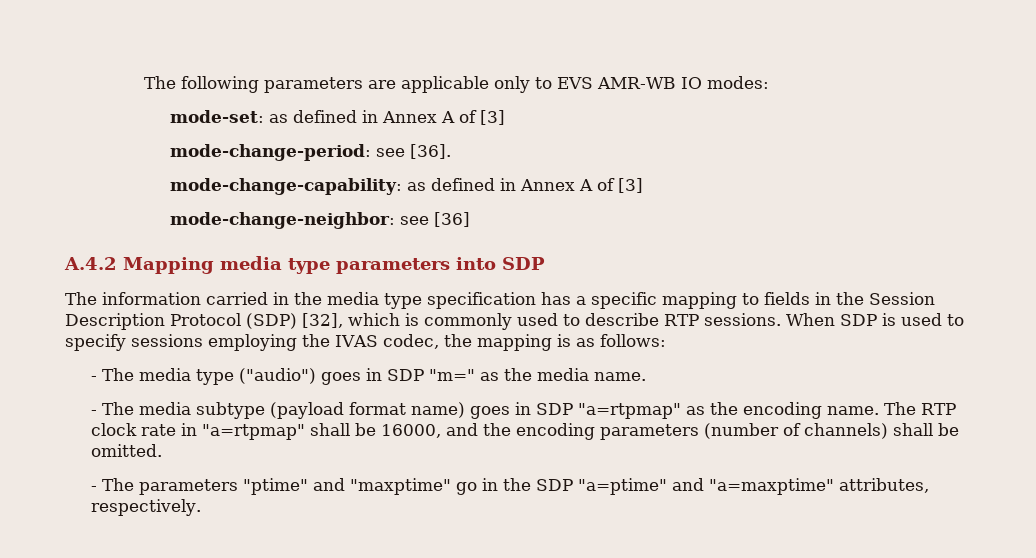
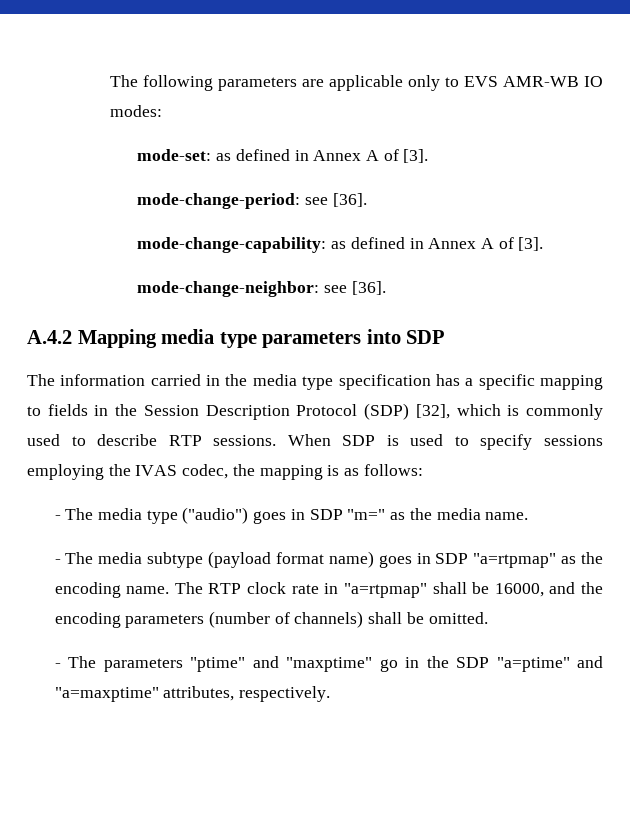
- mode-set: as defined in Annex A of [3]
+ mode-set: as defined in Annex A of [3].
- mode-change-capability: as defined in Annex A of [3]
+ mode-change-capability: as defined in Annex A of [3].
- mode-change-neighbor: see [36]
+ mode-change-neighbor: see [36].

